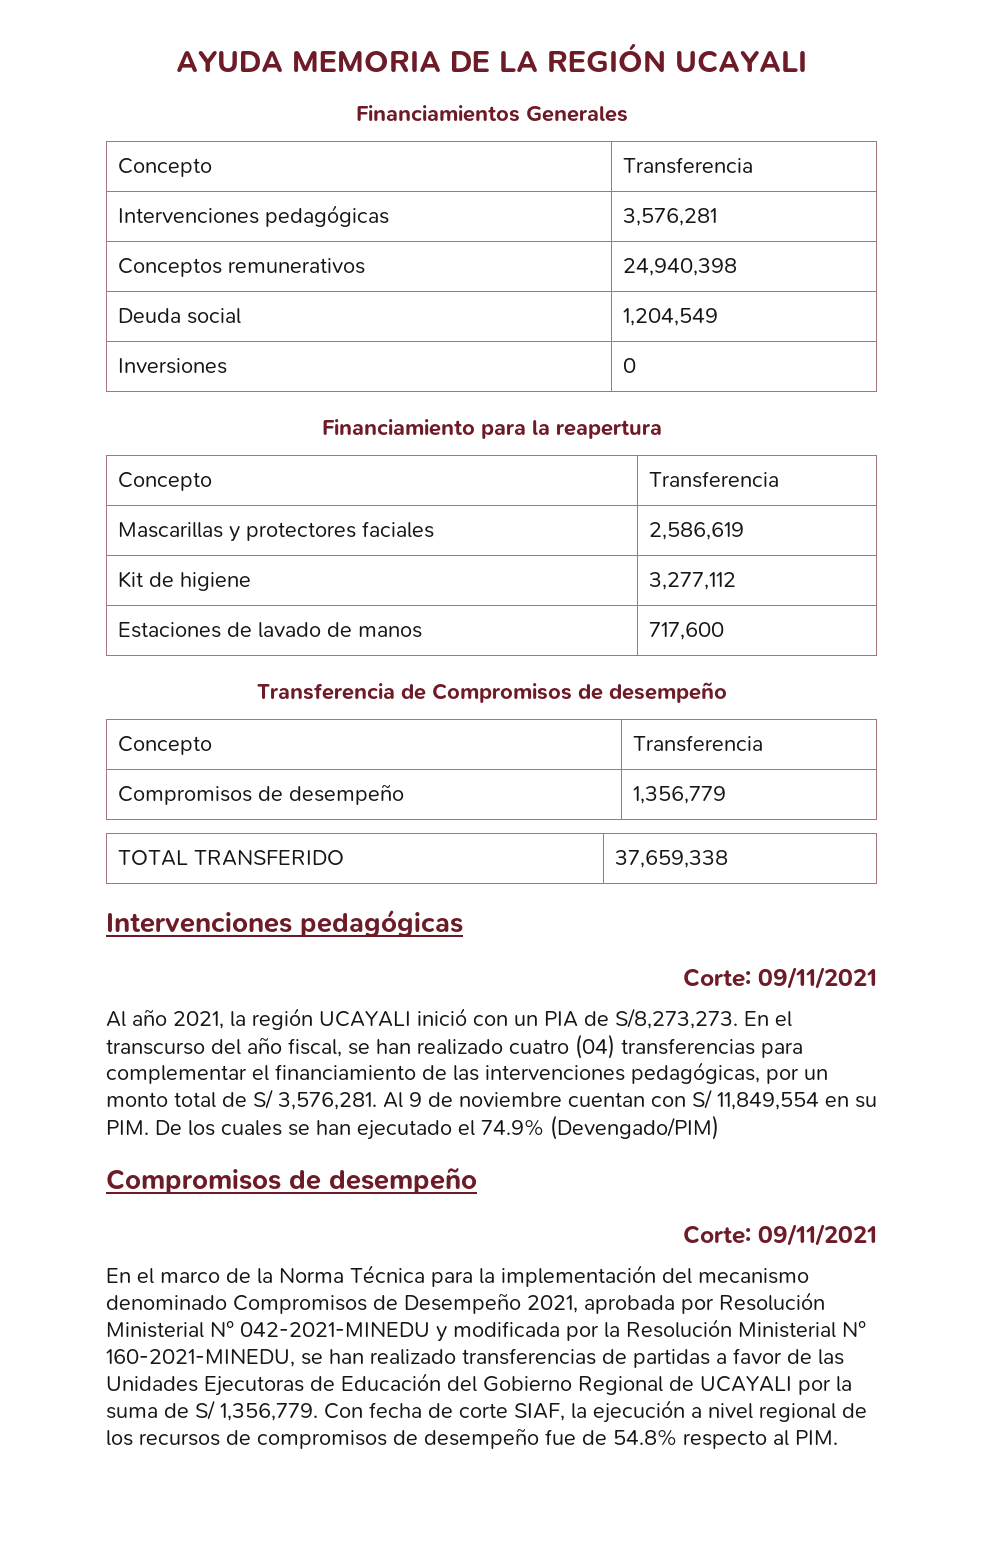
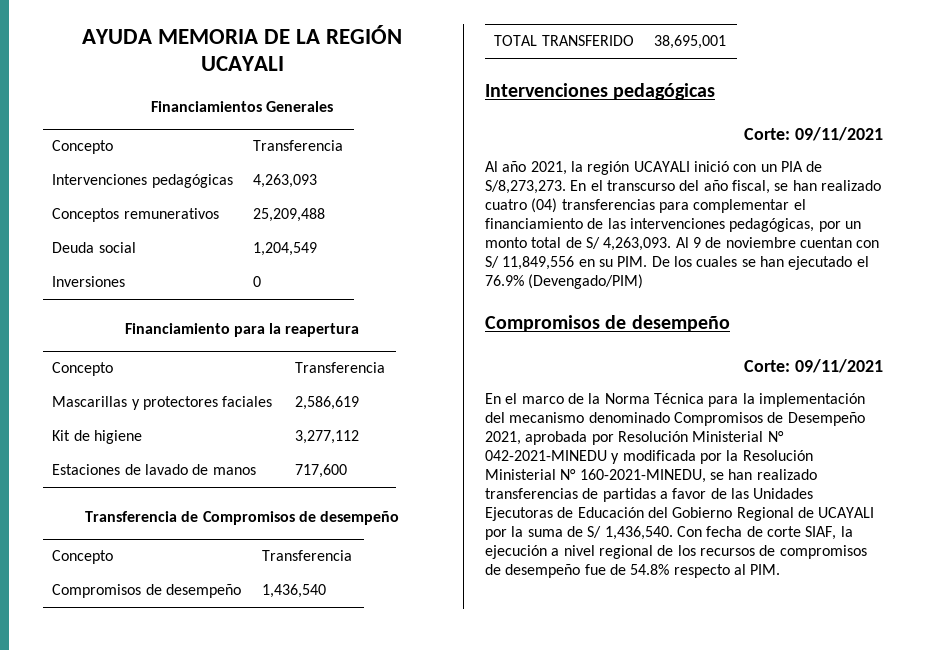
- Intervenciones pedagógicas | 3,576,281
+ Intervenciones pedagógicas | 4,263,093
- Conceptos remunerativos | 24,940,398
+ Conceptos remunerativos | 25,209,488
- Compromisos de desempeño | 1,356,779
+ Compromisos de desempeño | 1,436,540
- TOTAL TRANSFERIDO | 37,659,338
+ TOTAL TRANSFERIDO | 38,695,001
- En el transcurso del año fiscal, se han realizado cuatro (04) transferencias para complementar el financiamiento de las intervenciones pedagógicas, por un monto total de S/ 3,576,281.
+ En el transcurso del año fiscal, se han realizado cuatro (04) transferencias para complementar el financiamiento de las intervenciones pedagógicas, por un monto total de S/ 4,263,093.
- Al 9 de noviembre cuentan con S/ 11,849,554 en su PIM. De los cuales se han ejecutado el 74.9% (Devengado/PIM)
+ Al 9 de noviembre cuentan con S/ 11,849,556 en su PIM. De los cuales se han ejecutado el 76.9% (Devengado/PIM)
- En el marco de la Norma Técnica para la implementación del mecanismo denominado Compromisos de Desempeño 2021, aprobada por Resolución Ministerial N° 042-2021-MINEDU y modificada por la Resolución Ministerial N° 160-2021-MINEDU, se han realizado transferencias de partidas a favor de las Unidades Ejecutoras de Educación del Gobierno Regional de UCAYALI por la suma de S/ 1,356,779.
+ En el marco de la Norma Técnica para la implementación del mecanismo denominado Compromisos de Desempeño 2021, aprobada por Resolución Ministerial N° 042-2021-MINEDU y modificada por la Resolución Ministerial N° 160-2021-MINEDU, se han realizado transferencias de partidas a favor de las Unidades Ejecutoras de Educación del Gobierno Regional de UCAYALI por la suma de S/ 1,436,540.

